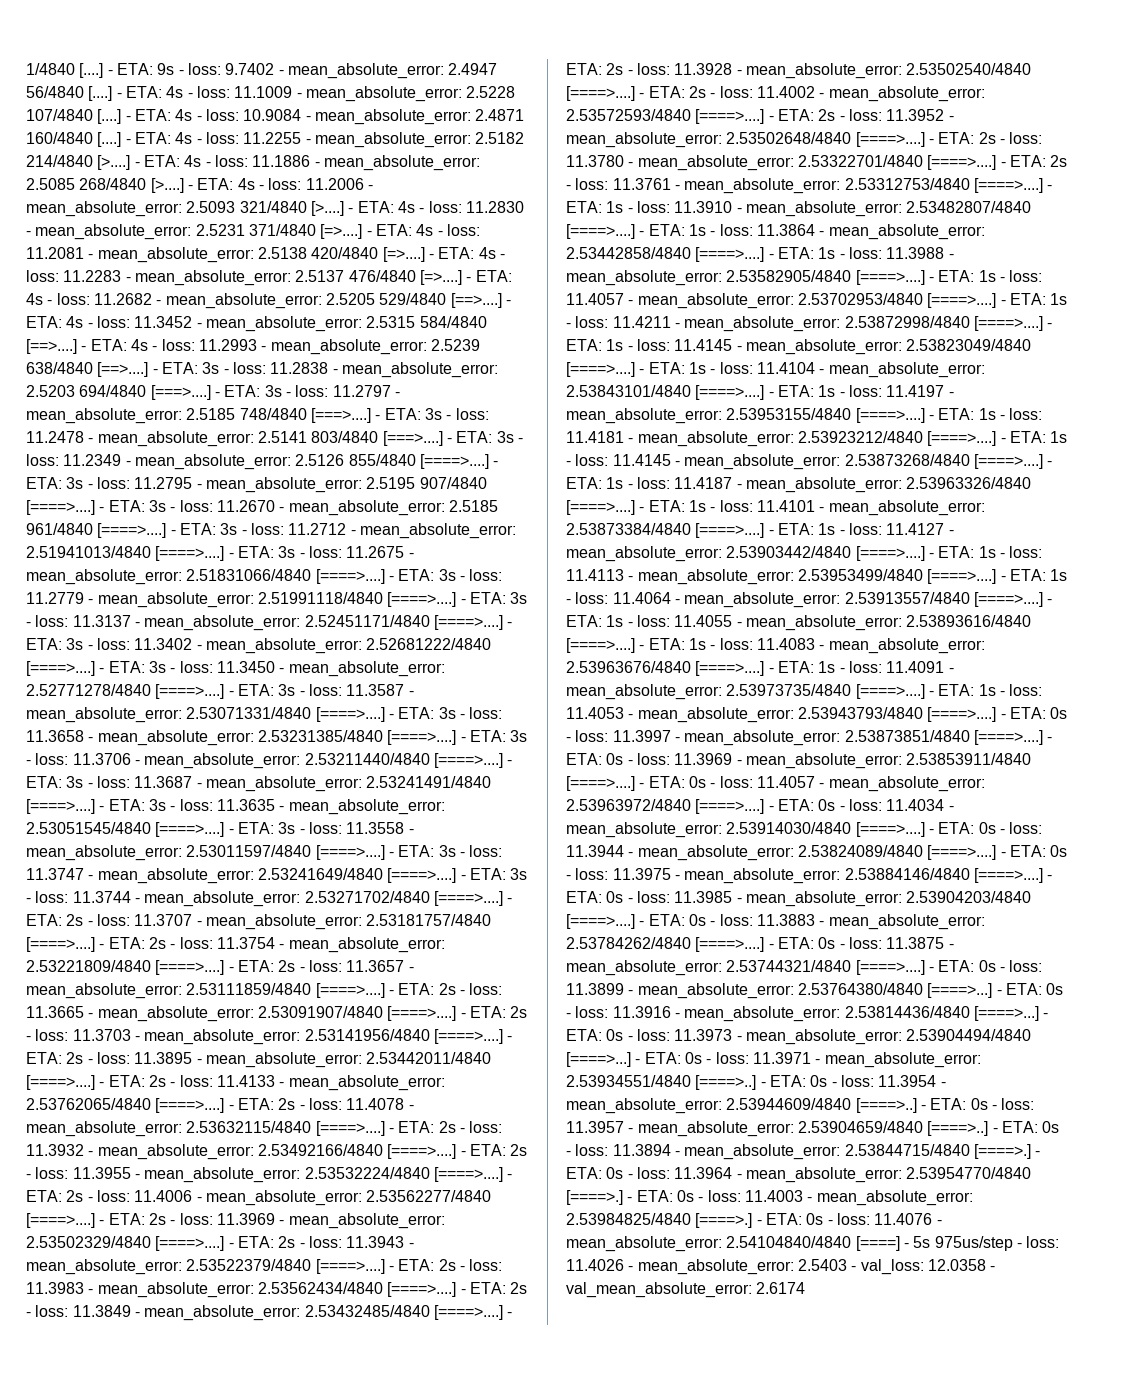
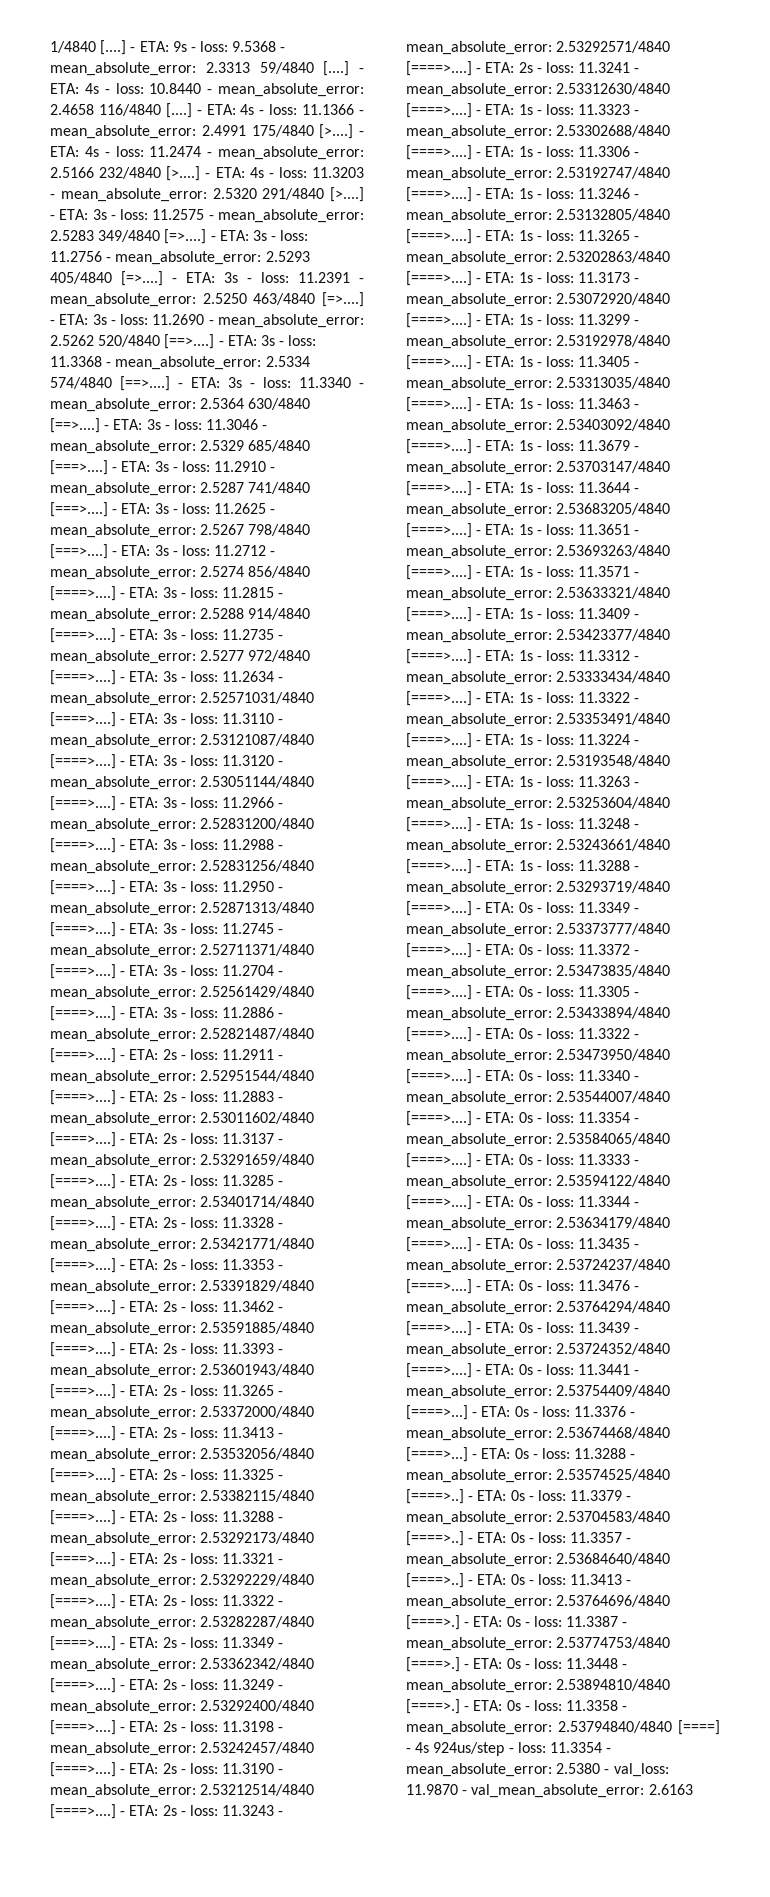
- - ETA: 9s - loss: 9.7402 - mean_absolute_error: 2.4947 56/4840 [....] - ETA: 4s - loss: 11.1009 - mean_absolute_error: 2.5228 107/4840 [....] - ETA: 4s - loss: 10.9084 - mean_absolute_error: 2.4871 160/4840 [....] - ETA: 4s - loss: 11.2255 - mean_absolute_error: 2.5182 214/4840 [>....] - ETA: 4s - loss: 11.1886 - mean_absolute_error: 2.5085 268/4840 [>....] - ETA: 4s - loss: 11.2006 - mean_absolute_error: 2.5093 321/4840 [>....] - ETA: 4s - loss: 11.2830 - mean_absolute_error: 2.5231 371/4840 [=>....] - ETA: 4s - loss: 11.2081 - mean_absolute_error: 2.5138 420/4840 [=>....] - ETA: 4s - loss: 11.2283 - mean_absolute_error: 2.5137 476/4840 [=>....] - ETA: 4s - loss: 11.2682 - mean_absolute_error: 2.5205 529/4840 [==>....] - ETA: 4s - loss: 11.3452 - mean_absolute_error: 2.5315 584/4840 [==>....] - ETA: 4s - loss: 11.2993 - mean_absolute_error: 2.5239 638/4840 [==>....] - ETA: 3s - loss: 11.2838 - mean_absolute_error: 2.5203 694/4840 [===>....] - ETA: 3s - loss: 11.2797 - mean_absolute_error: 2.5185 748/4840 [===>....] - ETA: 3s - loss: 11.2478 - mean_absolute_error: 2.5141 803/4840 [===>....] - ETA: 3s - loss: 11.2349 - mean_absolute_error: 2.5126 855/4840 [====>....] - ETA: 3s - loss: 11.2795 - mean_absolute_error: 2.5195 907/4840 [====>....] - ETA: 3s - loss: 11.2670 - mean_absolute_error: 2.5185 961/4840 [====>....] - ETA: 3s - loss: 11.2712 - mean_absolute_error: 2.51941013/4840 [====>....] - ETA: 3s - loss: 11.2675 - mean_absolute_error: 2.51831066/4840 [====>....] - ETA: 3s - loss: 11.2779 - mean_absolute_error: 2.51991118/4840 [====>....] - ETA: 3s - loss: 11.3137 - mean_absolute_error: 2.52451171/4840 [====>....] - ETA: 3s - loss: 11.3402 - mean_absolute_error: 2.52681222/4840 [====>....] - ETA: 3s - loss: 11.3450 - mean_absolute_error: 2.52771278/4840 [====>....] - ETA: 3s - loss: 11.3587 - mean_absolute_error: 2.53071331/4840 [====>....] - ETA: 3s - loss: 11.3658 - mean_absolute_error: 2.53231385/4840 [====>....] - ETA: 3s - loss: 11.3706 - mean_absolute_error: 2.53211440/4840 [====>....] - ETA: 3s - loss: 11.3687 - mean_absolute_error: 2.53241491/4840 [====>....] - ETA: 3s - loss: 11.3635 - mean_absolute_error: 2.53051545/4840 [====>....] - ETA: 3s - loss: 11.3558 - mean_absolute_error: 2.53011597/4840 [====>....] - ETA: 3s - loss: 11.3747 - mean_absolute_error: 2.53241649/4840 [====>....] - ETA: 3s - loss: 11.3744 - mean_absolute_error: 2.53271702/4840 [====>....] - ETA: 2s - loss: 11.3707 - mean_absolute_error: 2.53181757/4840 [====>....] - ETA: 2s - loss: 11.3754 - mean_absolute_error: 2.53221809/4840 [====>....] - ETA: 2s - loss: 11.3657 - mean_absolute_error: 2.53111859/4840 [====>....] - ETA: 2s - loss: 11.3665 - mean_absolute_error: 2.53091907/4840 [====>....] - ETA: 2s - loss: 11.3703 - mean_absolute_error: 2.53141956/4840 [====>....] - ETA: 2s - loss: 11.3895 - mean_absolute_error: 2.53442011/4840 [====>....] - ETA: 2s - loss: 11.4133 - mean_absolute_error: 2.53762065/4840 [====>....] - ETA: 2s - loss: 11.4078 - mean_absolute_error: 2.53632115/4840 [====>....] - ETA: 2s - loss: 11.3932 - mean_absolute_error: 2.53492166/4840 [====>....] - ETA: 2s - loss: 11.3955 - mean_absolute_error: 2.53532224/4840 [====>....] - ETA: 2s - loss: 11.4006 - mean_absolute_error: 2.53562277/4840 [====>....] - ETA: 2s - loss: 11.3969 - mean_absolute_error: 2.53502329/4840 [====>....] - ETA: 2s - loss: 11.3943 - mean_absolute_error: 2.53522379/4840 [====>....] - ETA: 2s - loss: 11.3983 - mean_absolute_error: 2.53562434/4840 [====>....] - ETA: 2s - loss: 11.3849 - mean_absolute_error: 2.53432485/4840 [====>....] - ETA: 2s - loss: 11.3928 - mean_absolute_error: 2.53502540/4840 [====>....] - ETA: 2s - loss: 11.4002 - mean_absolute_error: 2.53572593/4840 [====>....] - ETA: 2s - loss: 11.3952 - mean_absolute_error: 2.53502648/4840 [====>....] - ETA: 2s - loss: 11.3780 - mean_absolute_error: 2.53322701/4840 [====>....] - ETA: 2s - loss: 11.3761 - mean_absolute_error: 2.53312753/4840 [====>....] - ETA: 1s - loss: 11.3910 - mean_absolute_error: 2.53482807/4840 [====>....] - ETA: 1s - loss: 11.3864 - mean_absolute_error: 2.53442858/4840 [====>....] - ETA: 1s - loss: 11.3988 - mean_absolute_error: 2.53582905/4840 [====>....] - ETA: 1s - loss: 11.4057 - mean_absolute_error: 2.53702953/4840 [====>....] - ETA: 1s - loss: 11.4211 - mean_absolute_error: 2.53872998/4840 [====>....] - ETA: 1s - loss: 11.4145 - mean_absolute_error: 2.53823049/4840 [====>....] - ETA: 1s - loss: 11.4104 - mean_absolute_error: 2.53843101/4840 [====>....] - ETA: 1s - loss: 11.4197 - mean_absolute_error: 2.53953155/4840 [====>....] - ETA: 1s - loss: 11.4181 - mean_absolute_error: 2.53923212/4840 [====>....] - ETA: 1s - loss: 11.4145 - mean_absolute_error: 2.53873268/4840 [====>....] - ETA: 1s - loss: 11.4187 - mean_absolute_error: 2.53963326/4840 [====>....] - ETA: 1s - loss: 11.4101 - mean_absolute_error: 2.53873384/4840 [====>....] - ETA: 1s - loss: 11.4127 - mean_absolute_error: 2.53903442/4840 [====>....] - ETA: 1s - loss: 11.4113 - mean_absolute_error: 2.53953499/4840 [====>....] - ETA: 1s - loss: 11.4064 - mean_absolute_error: 2.53913557/4840 [====>....] - ETA: 1s - loss: 11.4055 - mean_absolute_error: 2.53893616/4840 [====>....] - ETA: 1s - loss: 11.4083 - mean_absolute_error: 2.53963676/4840 [====>....] - ETA: 1s - loss: 11.4091 - mean_absolute_error: 2.53973735/4840 [====>....] - ETA: 1s - loss: 11.4053 - mean_absolute_error: 2.53943793/4840 [====>....] - ETA: 0s - loss: 11.3997 - mean_absolute_error: 2.53873851/4840 [====>....] - ETA: 0s - loss: 11.3969 - mean_absolute_error: 2.53853911/4840 [====>....] - ETA: 0s - loss: 11.4057 - mean_absolute_error: 2.53963972/4840 [====>....] - ETA: 0s - loss: 11.4034 - mean_absolute_error: 2.53914030/4840 [====>....] - ETA: 0s - loss: 11.3944 - mean_absolute_error: 2.53824089/4840 [====>....] - ETA: 0s - loss: 11.3975 - mean_absolute_error: 2.53884146/4840 [====>....] - ETA: 0s - loss: 11.3985 - mean_absolute_error: 2.53904203/4840 [====>....] - ETA: 0s - loss: 11.3883 - mean_absolute_error: 2.53784262/4840 [====>....] - ETA: 0s - loss: 11.3875 - mean_absolute_error: 2.53744321/4840 [====>....] - ETA: 0s - loss: 11.3899 - mean_absolute_error: 2.53764380/4840 [====>...] - ETA: 0s - loss: 11.3916 - mean_absolute_error: 2.53814436/4840 [====>...] - ETA: 0s - loss: 11.3973 - mean_absolute_error: 2.53904494/4840 [====>...] - ETA: 0s - loss: 11.3971 - mean_absolute_error: 2.53934551/4840 [====>..] - ETA: 0s - loss: 11.3954 - mean_absolute_error: 2.53944609/4840 [====>..] - ETA: 0s - loss: 11.3957 - mean_absolute_error: 2.53904659/4840 [====>..] - ETA: 0s - loss: 11.3894 - mean_absolute_error: 2.53844715/4840 [====>.] - ETA: 0s - loss: 11.3964 - mean_absolute_error: 2.53954770/4840 [====>.] - ETA: 0s - loss: 11.4003 - mean_absolute_error: 2.53984825/4840 [====>.] - ETA: 0s - loss: 11.4076 - mean_absolute_error: 2.54104840/4840 [====] - 5s 975us/step - loss: 11.4026 - mean_absolute_error: 2.5403 - val_loss: 12.0358 - val_mean_absolute_error: 2.6174
+ - ETA: 9s - loss: 9.5368 - mean_absolute_error: 2.3313 59/4840 [....] - ETA: 4s - loss: 10.8440 - mean_absolute_error: 2.4658 116/4840 [....] - ETA: 4s - loss: 11.1366 - mean_absolute_error: 2.4991 175/4840 [>....] - ETA: 4s - loss: 11.2474 - mean_absolute_error: 2.5166 232/4840 [>....] - ETA: 4s - loss: 11.3203 - mean_absolute_error: 2.5320 291/4840 [>....] - ETA: 3s - loss: 11.2575 - mean_absolute_error: 2.5283 349/4840 [=>....] - ETA: 3s - loss: 11.2756 - mean_absolute_error: 2.5293 405/4840 [=>....] - ETA: 3s - loss: 11.2391 - mean_absolute_error: 2.5250 463/4840 [=>....] - ETA: 3s - loss: 11.2690 - mean_absolute_error: 2.5262 520/4840 [==>....] - ETA: 3s - loss: 11.3368 - mean_absolute_error: 2.5334 574/4840 [==>....] - ETA: 3s - loss: 11.3340 - mean_absolute_error: 2.5364 630/4840 [==>....] - ETA: 3s - loss: 11.3046 - mean_absolute_error: 2.5329 685/4840 [===>....] - ETA: 3s - loss: 11.2910 - mean_absolute_error: 2.5287 741/4840 [===>....] - ETA: 3s - loss: 11.2625 - mean_absolute_error: 2.5267 798/4840 [===>....] - ETA: 3s - loss: 11.2712 - mean_absolute_error: 2.5274 856/4840 [====>....] - ETA: 3s - loss: 11.2815 - mean_absolute_error: 2.5288 914/4840 [====>....] - ETA: 3s - loss: 11.2735 - mean_absolute_error: 2.5277 972/4840 [====>....] - ETA: 3s - loss: 11.2634 - mean_absolute_error: 2.52571031/4840 [====>....] - ETA: 3s - loss: 11.3110 - mean_absolute_error: 2.53121087/4840 [====>....] - ETA: 3s - loss: 11.3120 - mean_absolute_error: 2.53051144/4840 [====>....] - ETA: 3s - loss: 11.2966 - mean_absolute_error: 2.52831200/4840 [====>....] - ETA: 3s - loss: 11.2988 - mean_absolute_error: 2.52831256/4840 [====>....] - ETA: 3s - loss: 11.2950 - mean_absolute_error: 2.52871313/4840 [====>....] - ETA: 3s - loss: 11.2745 - mean_absolute_error: 2.52711371/4840 [====>....] - ETA: 3s - loss: 11.2704 - mean_absolute_error: 2.52561429/4840 [====>....] - ETA: 3s - loss: 11.2886 - mean_absolute_error: 2.52821487/4840 [====>....] - ETA: 2s - loss: 11.2911 - mean_absolute_error: 2.52951544/4840 [====>....] - ETA: 2s - loss: 11.2883 - mean_absolute_error: 2.53011602/4840 [====>....] - ETA: 2s - loss: 11.3137 - mean_absolute_error: 2.53291659/4840 [====>....] - ETA: 2s - loss: 11.3285 - mean_absolute_error: 2.53401714/4840 [====>....] - ETA: 2s - loss: 11.3328 - mean_absolute_error: 2.53421771/4840 [====>....] - ETA: 2s - loss: 11.3353 - mean_absolute_error: 2.53391829/4840 [====>....] - ETA: 2s - loss: 11.3462 - mean_absolute_error: 2.53591885/4840 [====>....] - ETA: 2s - loss: 11.3393 - mean_absolute_error: 2.53601943/4840 [====>....] - ETA: 2s - loss: 11.3265 - mean_absolute_error: 2.53372000/4840 [====>....] - ETA: 2s - loss: 11.3413 - mean_absolute_error: 2.53532056/4840 [====>....] - ETA: 2s - loss: 11.3325 - mean_absolute_error: 2.53382115/4840 [====>....] - ETA: 2s - loss: 11.3288 - mean_absolute_error: 2.53292173/4840 [====>....] - ETA: 2s - loss: 11.3321 - mean_absolute_error: 2.53292229/4840 [====>....] - ETA: 2s - loss: 11.3322 - mean_absolute_error: 2.53282287/4840 [====>....] - ETA: 2s - loss: 11.3349 - mean_absolute_error: 2.53362342/4840 [====>....] - ETA: 2s - loss: 11.3249 - mean_absolute_error: 2.53292400/4840 [====>....] - ETA: 2s - loss: 11.3198 - mean_absolute_error: 2.53242457/4840 [====>....] - ETA: 2s - loss: 11.3190 - mean_absolute_error: 2.53212514/4840 [====>....] - ETA: 2s - loss: 11.3243 - mean_absolute_error: 2.53292571/4840 [====>....] - ETA: 2s - loss: 11.3241 - mean_absolute_error: 2.53312630/4840 [====>....] - ETA: 1s - loss: 11.3323 - mean_absolute_error: 2.53302688/4840 [====>....] - ETA: 1s - loss: 11.3306 - mean_absolute_error: 2.53192747/4840 [====>....] - ETA: 1s - loss: 11.3246 - mean_absolute_error: 2.53132805/4840 [====>....] - ETA: 1s - loss: 11.3265 - mean_absolute_error: 2.53202863/4840 [====>....] - ETA: 1s - loss: 11.3173 - mean_absolute_error: 2.53072920/4840 [====>....] - ETA: 1s - loss: 11.3299 - mean_absolute_error: 2.53192978/4840 [====>....] - ETA: 1s - loss: 11.3405 - mean_absolute_error: 2.53313035/4840 [====>....] - ETA: 1s - loss: 11.3463 - mean_absolute_error: 2.53403092/4840 [====>....] - ETA: 1s - loss: 11.3679 - mean_absolute_error: 2.53703147/4840 [====>....] - ETA: 1s - loss: 11.3644 - mean_absolute_error: 2.53683205/4840 [====>....] - ETA: 1s - loss: 11.3651 - mean_absolute_error: 2.53693263/4840 [====>....] - ETA: 1s - loss: 11.3571 - mean_absolute_error: 2.53633321/4840 [====>....] - ETA: 1s - loss: 11.3409 - mean_absolute_error: 2.53423377/4840 [====>....] - ETA: 1s - loss: 11.3312 - mean_absolute_error: 2.53333434/4840 [====>....] - ETA: 1s - loss: 11.3322 - mean_absolute_error: 2.53353491/4840 [====>....] - ETA: 1s - loss: 11.3224 - mean_absolute_error: 2.53193548/4840 [====>....] - ETA: 1s - loss: 11.3263 - mean_absolute_error: 2.53253604/4840 [====>....] - ETA: 1s - loss: 11.3248 - mean_absolute_error: 2.53243661/4840 [====>....] - ETA: 1s - loss: 11.3288 - mean_absolute_error: 2.53293719/4840 [====>....] - ETA: 0s - loss: 11.3349 - mean_absolute_error: 2.53373777/4840 [====>....] - ETA: 0s - loss: 11.3372 - mean_absolute_error: 2.53473835/4840 [====>....] - ETA: 0s - loss: 11.3305 - mean_absolute_error: 2.53433894/4840 [====>....] - ETA: 0s - loss: 11.3322 - mean_absolute_error: 2.53473950/4840 [====>....] - ETA: 0s - loss: 11.3340 - mean_absolute_error: 2.53544007/4840 [====>....] - ETA: 0s - loss: 11.3354 - mean_absolute_error: 2.53584065/4840 [====>....] - ETA: 0s - loss: 11.3333 - mean_absolute_error: 2.53594122/4840 [====>....] - ETA: 0s - loss: 11.3344 - mean_absolute_error: 2.53634179/4840 [====>....] - ETA: 0s - loss: 11.3435 - mean_absolute_error: 2.53724237/4840 [====>....] - ETA: 0s - loss: 11.3476 - mean_absolute_error: 2.53764294/4840 [====>....] - ETA: 0s - loss: 11.3439 - mean_absolute_error: 2.53724352/4840 [====>....] - ETA: 0s - loss: 11.3441 - mean_absolute_error: 2.53754409/4840 [====>...] - ETA: 0s - loss: 11.3376 - mean_absolute_error: 2.53674468/4840 [====>...] - ETA: 0s - loss: 11.3288 - mean_absolute_error: 2.53574525/4840 [====>..] - ETA: 0s - loss: 11.3379 - mean_absolute_error: 2.53704583/4840 [====>..] - ETA: 0s - loss: 11.3357 - mean_absolute_error: 2.53684640/4840 [====>..] - ETA: 0s - loss: 11.3413 - mean_absolute_error: 2.53764696/4840 [====>.] - ETA: 0s - loss: 11.3387 - mean_absolute_error: 2.53774753/4840 [====>.] - ETA: 0s - loss: 11.3448 - mean_absolute_error: 2.53894810/4840 [====>.] - ETA: 0s - loss: 11.3358 - mean_absolute_error: 2.53794840/4840 [====] - 4s 924us/step - loss: 11.3354 - mean_absolute_error: 2.5380 - val_loss: 11.9870 - val_mean_absolute_error: 2.6163

